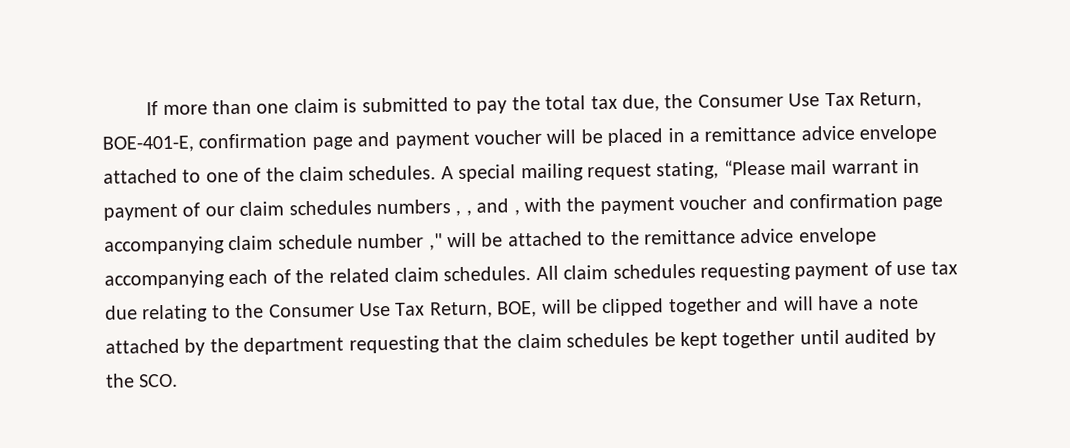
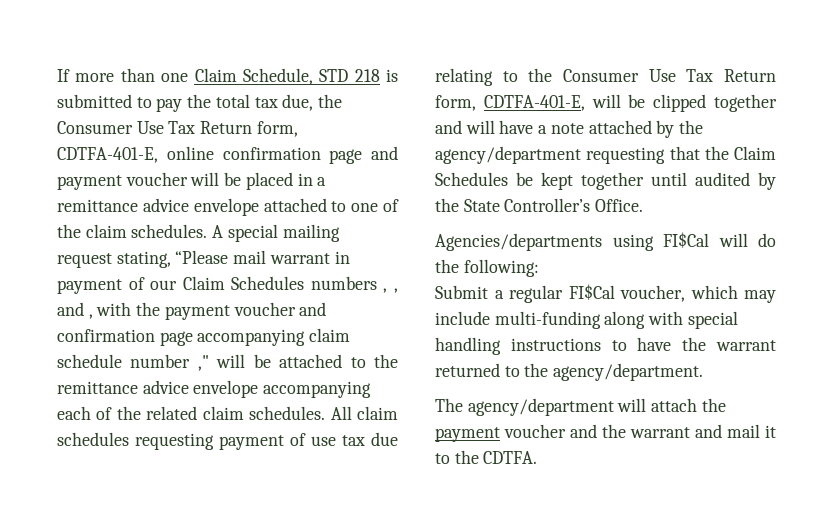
- If more than one claim is submitted to pay the total tax due, the Consumer Use Tax Return, BOE-401-E, confirmation page and payment voucher will be placed in a remittance advice envelope attached to one of the claim schedules.
+ If more than one Claim Schedule, STD 218 is submitted to pay the total tax due, the Consumer Use Tax Return form, CDTFA-401-E, online confirmation page and payment voucher will be placed in a remittance advice envelope attached to one of the claim schedules.
- A special mailing request stating, “Please mail warrant in payment of our claim schedules numbers , , and , with the payment voucher and confirmation page accompanying claim schedule number ," will be attached to the remittance advice envelope accompanying each of the related claim schedules.
+ A special mailing request stating, “Please mail warrant in payment of our Claim Schedules numbers , , and , with the payment voucher and confirmation page accompanying claim schedule number ," will be attached to the remittance advice envelope accompanying each of the related claim schedules.
- All claim schedules requesting payment of use tax due relating to the Consumer Use Tax Return, BOE, will be clipped together and will have a note attached by the department requesting that the claim schedules be kept together until audited by the SCO.
+ All claim schedules requesting payment of use tax due relating to the Consumer Use Tax Return form, CDTFA-401-E, will be clipped together and will have a note attached by the agency/department requesting that the Claim Schedules be kept together until audited by the State Controller’s Office.
+ Agencies/departments using FI$Cal will do the following:
+ Submit a regular FI$Cal voucher, which may include multi-funding along with special handling instructions to have the warrant returned to the agency/department.
+ The agency/department will attach the payment voucher and the warrant and mail it to the CDTFA.

